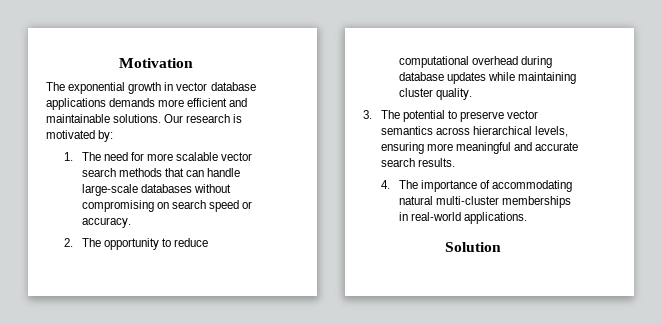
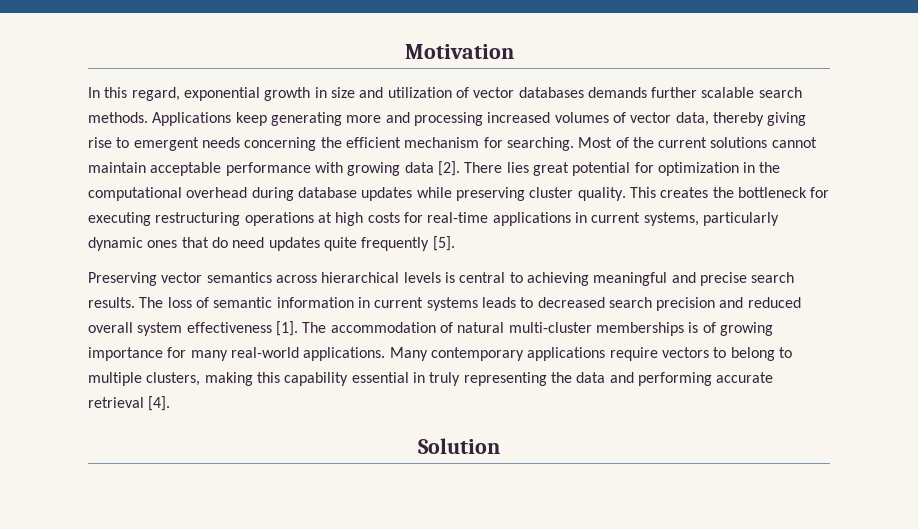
- The exponential growth in vector database applications demands more efficient and maintainable solutions. Our research is motivated by:
- 1. The need for more scalable vector search methods that can handle large-scale databases without compromising on search speed or accuracy.
- 2. The opportunity to reduce computational overhead during database updates while maintaining cluster quality.
- 3. The potential to preserve vector semantics across hierarchical levels, ensuring more meaningful and accurate search results.
- 4. The importance of accommodating natural multi-cluster memberships in real-world applications.
+ In this regard, exponential growth in size and utilization of vector databases demands further scalable search methods. Applications keep generating more and processing increased volumes of vector data, thereby giving rise to emergent needs concerning the efficient mechanism for searching. Most of the current solutions cannot maintain acceptable performance with growing data [2]. There lies great potential for optimization in the computational overhead during database updates while preserving cluster quality. This creates the bottleneck for executing restructuring operations at high costs for real-time applications in current systems, particularly dynamic ones that do need updates quite frequently [5].
+ Preserving vector semantics across hierarchical levels is central to achieving meaningful and precise search results. The loss of semantic information in current systems leads to decreased search precision and reduced overall system effectiveness [1]. The accommodation of natural multi-cluster memberships is of growing importance for many real-world applications. Many contemporary applications require vectors to belong to multiple clusters, making this capability essential in truly representing the data and performing accurate retrieval [4].

